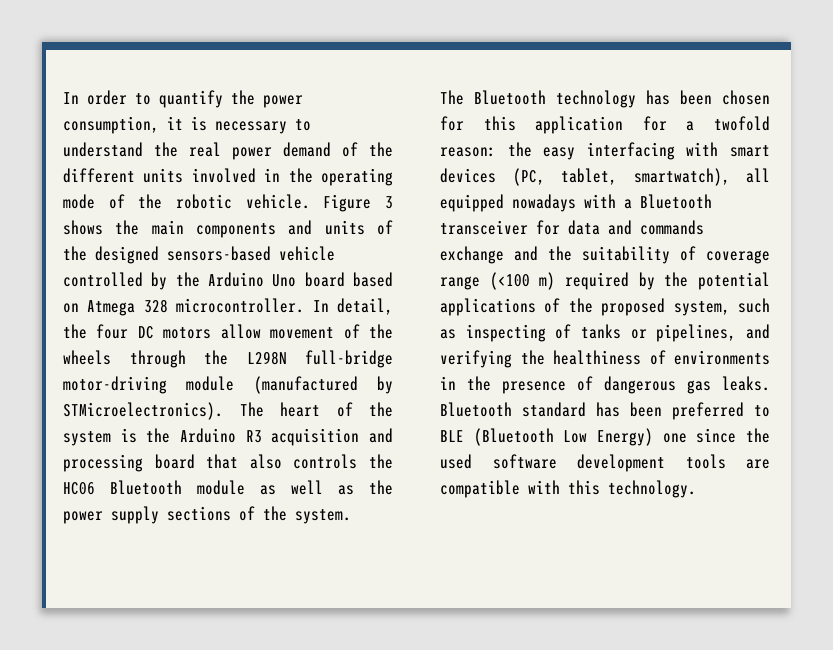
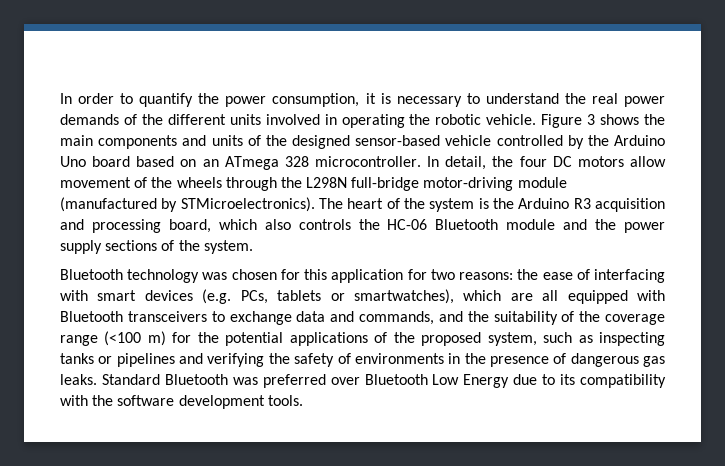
- In order to quantify the power consumption, it is necessary to understand the real power demand of the different units involved in the operating mode of the robotic vehicle.
+ In order to quantify the power consumption, it is necessary to understand the real power demands of the different units involved in operating the robotic vehicle.
- Figure 3 shows the main components and units of the designed sensors-based vehicle controlled by the Arduino Uno board based on Atmega 328 microcontroller.
+ Figure 3 shows the main components and units of the designed sensor-based vehicle controlled by the Arduino Uno board based on an ATmega 328 microcontroller.
- The heart of the system is the Arduino R3 acquisition and processing board that also controls the HC06 Bluetooth module as well as the power supply sections of the system.
+ The heart of the system is the Arduino R3 acquisition and processing board, which also controls the HC-06 Bluetooth module and the power supply sections of the system.
- The Bluetooth technology has been chosen for this application for a twofold reason: the easy interfacing with smart devices (PC, tablet, smartwatch), all equipped nowadays with a Bluetooth transceiver for data and commands exchange and the suitability of coverage range (<100 m) required by the potential applications of the proposed system, such as inspecting of tanks or pipelines, and verifying the healthiness of environments in the presence of dangerous gas leaks.
+ Bluetooth technology was chosen for this application for two reasons: the ease of interfacing with smart devices (e.g. PCs, tablets or smartwatches), which are all equipped with Bluetooth transceivers to exchange data and commands, and the suitability of the coverage range (<100 m) for the potential applications of the proposed system, such as inspecting tanks or pipelines and verifying the safety of environments in the presence of dangerous gas leaks.
- Bluetooth standard has been preferred to BLE (Bluetooth Low Energy) one since the used software development tools are compatible with this technology.
+ Standard Bluetooth was preferred over Bluetooth Low Energy due to its compatibility with the software development tools.

